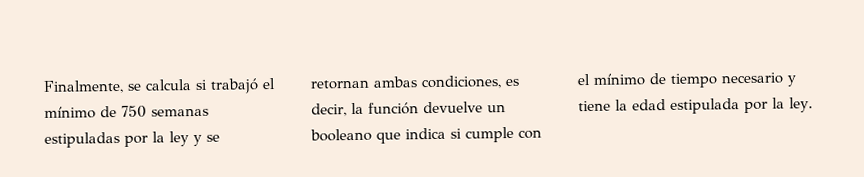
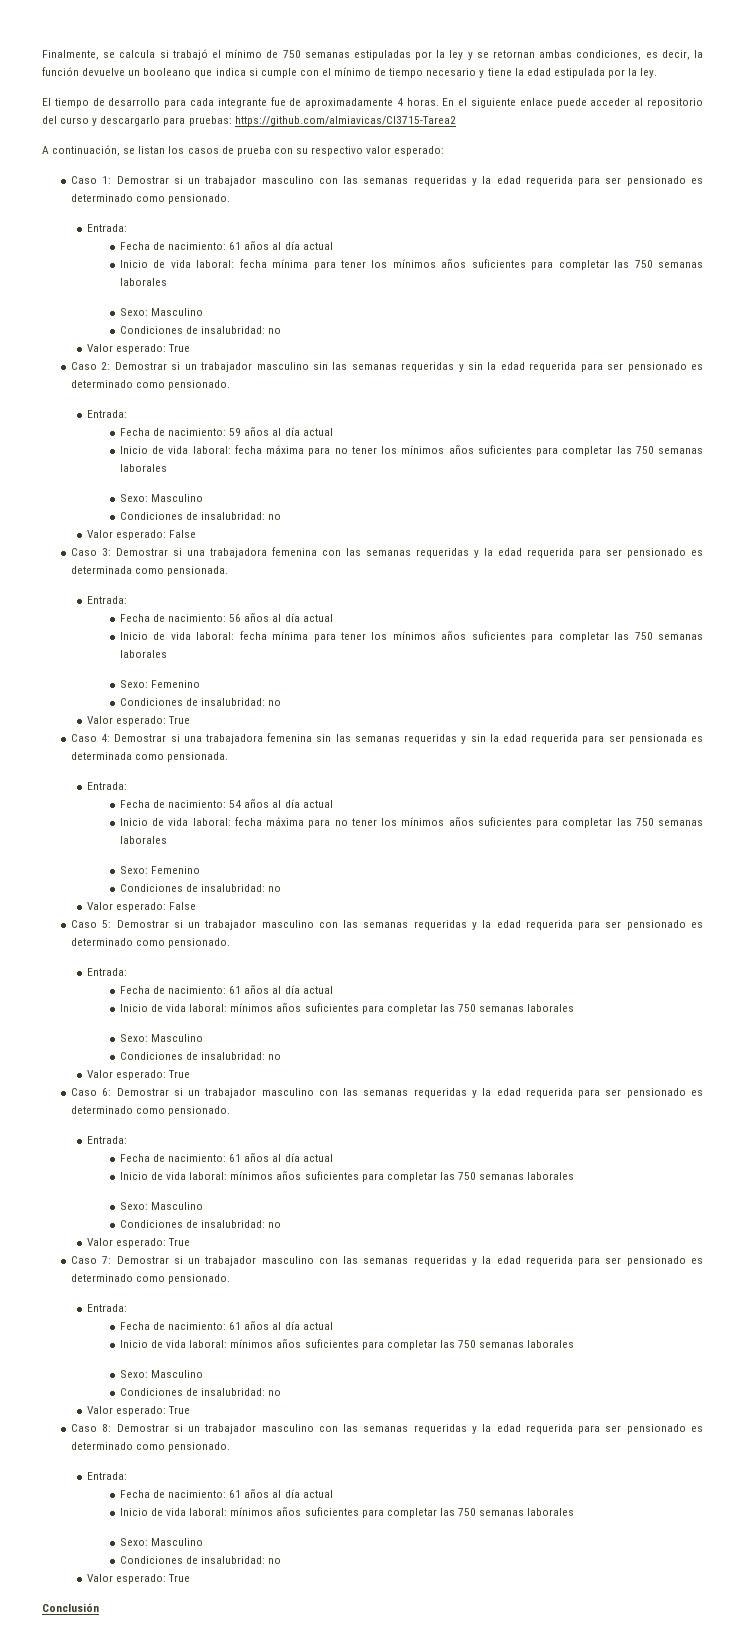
+ El tiempo de desarrollo para cada integrante fue de aproximadamente 4 horas. En el siguiente enlace puede acceder al repositorio del curso y descargarlo para pruebas: https://github.com/almiavicas/CI3715-Tarea2
+ A continuación, se listan los casos de prueba con su respectivo valor esperado:
+ Caso 1: Demostrar si un trabajador masculino con las semanas requeridas y la edad requerida para ser pensionado es determinado como pensionado.
+ Entrada:
+ Fecha de nacimiento: 61 años al día actual
+ Inicio de vida laboral: fecha mínima para tener los mínimos años suficientes para completar las 750 semanas laborales
+ Sexo: Masculino
+ Condiciones de insalubridad: no
+ Valor esperado: True
+ Caso 2: Demostrar si un trabajador masculino sin las semanas requeridas y sin la edad requerida para ser pensionado es determinado como pensionado.
+ Entrada:
+ Fecha de nacimiento: 59 años al día actual
+ Inicio de vida laboral: fecha máxima para no tener los mínimos años suficientes para completar las 750 semanas laborales
+ Sexo: Masculino
+ Condiciones de insalubridad: no
+ Valor esperado: False
+ Caso 3: Demostrar si una trabajadora femenina con las semanas requeridas y la edad requerida para ser pensionado es determinada como pensionada.
+ Entrada:
+ Fecha de nacimiento: 56 años al día actual
+ Inicio de vida laboral: fecha mínima para tener los mínimos años suficientes para completar las 750 semanas laborales
+ Sexo: Femenino
+ Condiciones de insalubridad: no
+ Valor esperado: True
+ Caso 4: Demostrar si una trabajadora femenina sin las semanas requeridas y sin la edad requerida para ser pensionada es determinada como pensionada.
+ Entrada:
+ Fecha de nacimiento: 54 años al día actual
+ Inicio de vida laboral: fecha máxima para no tener los mínimos años suficientes para completar las 750 semanas laborales
+ Sexo: Femenino
+ Condiciones de insalubridad: no
+ Valor esperado: False
+ Caso 5: Demostrar si un trabajador masculino con las semanas requeridas y la edad requerida para ser pensionado es determinado como pensionado.
+ Entrada:
+ Fecha de nacimiento: 61 años al día actual
+ Inicio de vida laboral: mínimos años suficientes para completar las 750 semanas laborales
+ Sexo: Masculino
+ Condiciones de insalubridad: no
+ Valor esperado: True
+ Caso 6: Demostrar si un trabajador masculino con las semanas requeridas y la edad requerida para ser pensionado es determinado como pensionado.
+ Entrada:
+ Fecha de nacimiento: 61 años al día actual
+ Inicio de vida laboral: mínimos años suficientes para completar las 750 semanas laborales
+ Sexo: Masculino
+ Condiciones de insalubridad: no
+ Valor esperado: True
+ Caso 7: Demostrar si un trabajador masculino con las semanas requeridas y la edad requerida para ser pensionado es determinado como pensionado.
+ Entrada:
+ Fecha de nacimiento: 61 años al día actual
+ Inicio de vida laboral: mínimos años suficientes para completar las 750 semanas laborales
+ Sexo: Masculino
+ Condiciones de insalubridad: no
+ Valor esperado: True
+ Caso 8: Demostrar si un trabajador masculino con las semanas requeridas y la edad requerida para ser pensionado es determinado como pensionado.
+ Entrada:
+ Fecha de nacimiento: 61 años al día actual
+ Inicio de vida laboral: mínimos años suficientes para completar las 750 semanas laborales
+ Sexo: Masculino
+ Condiciones de insalubridad: no
+ Valor esperado: True
+ Conclusión

